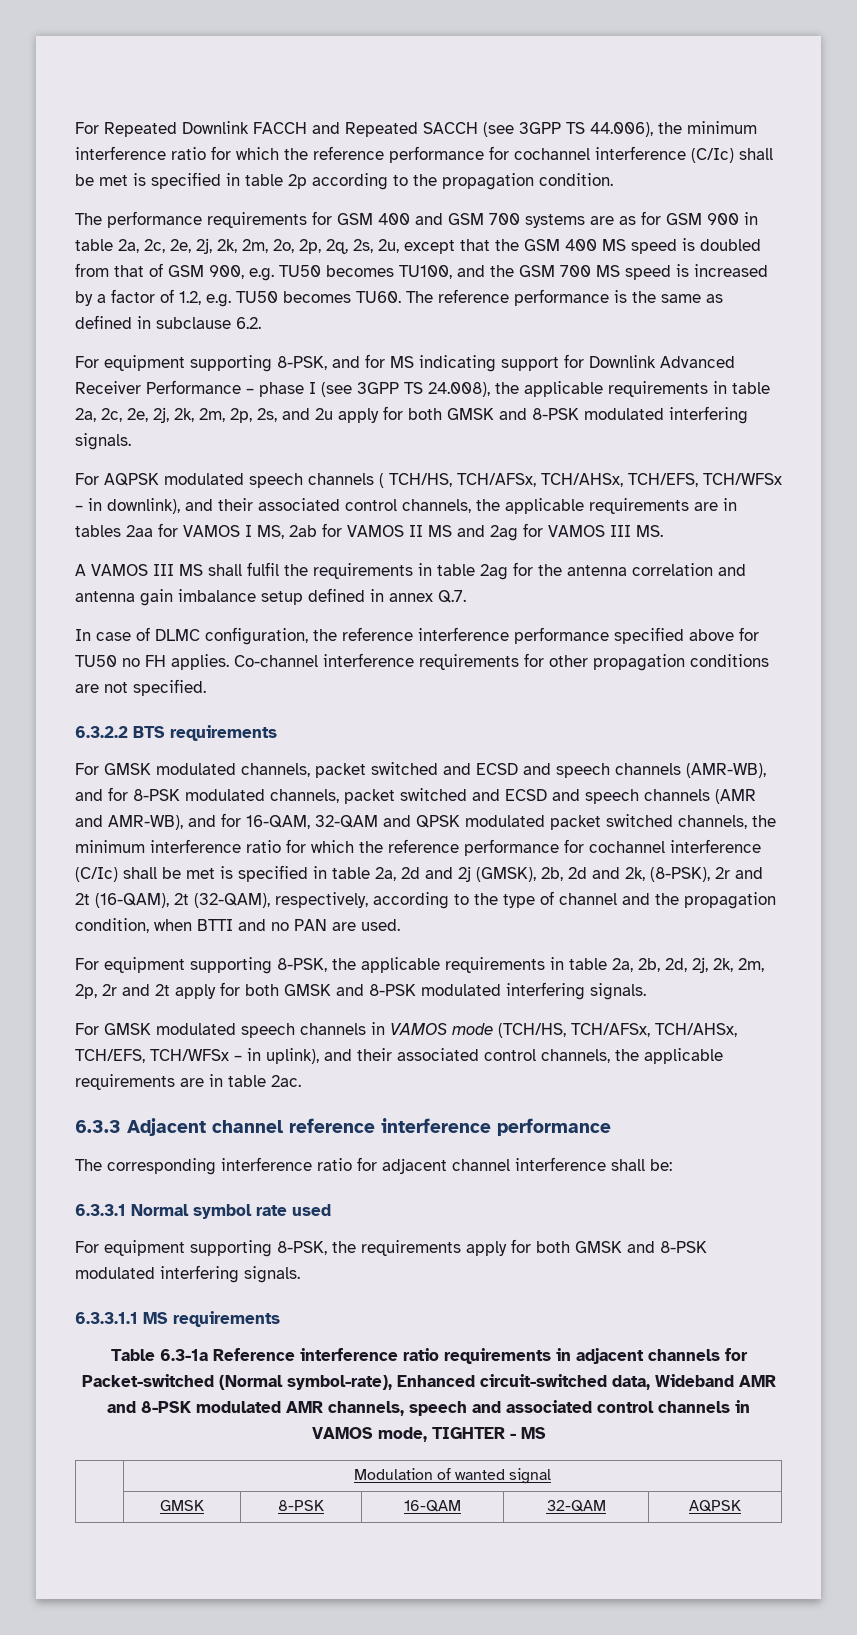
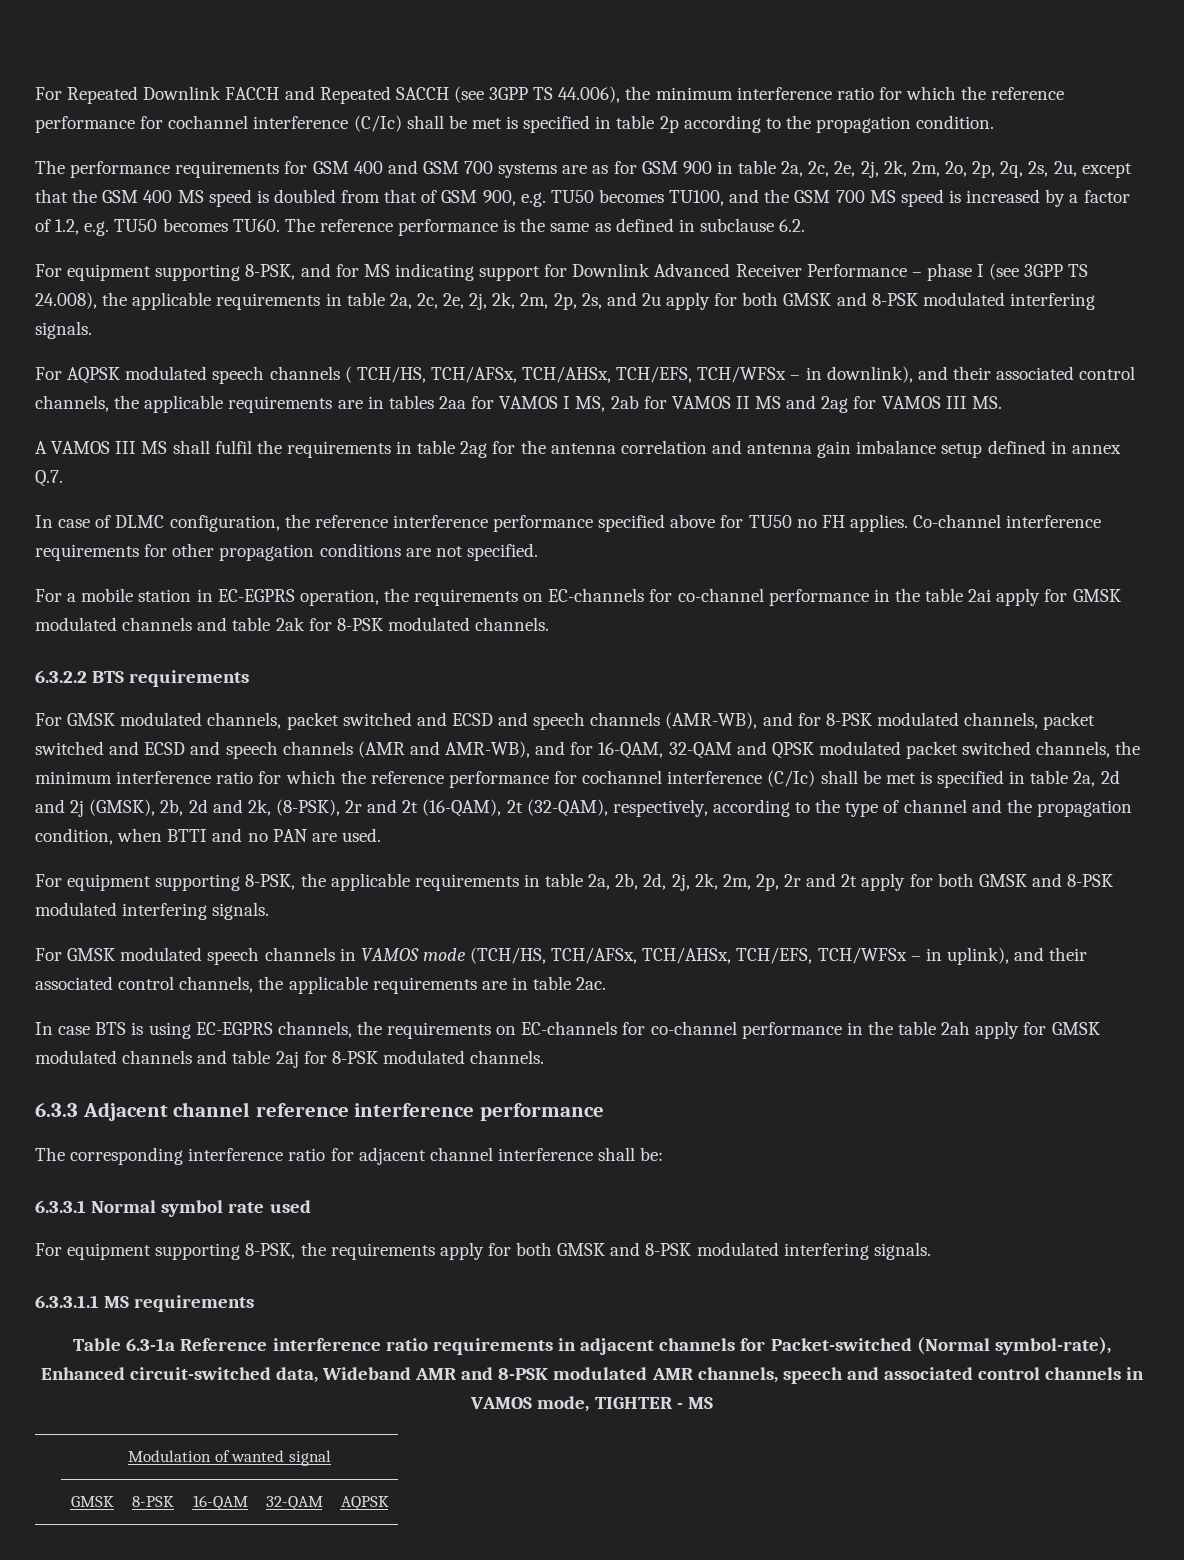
+ For a mobile station in EC-EGPRS operation, the requirements on EC-channels for co-channel performance in the table 2ai apply for GMSK modulated channels and table 2ak for 8-PSK modulated channels.
+ In case BTS is using EC-EGPRS channels, the requirements on EC-channels for co-channel performance in the table 2ah apply for GMSK modulated channels and table 2aj for 8-PSK modulated channels.

